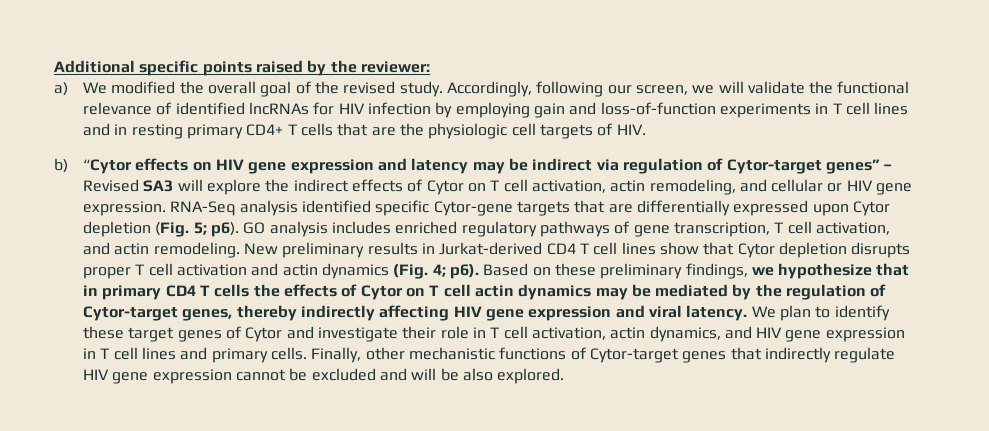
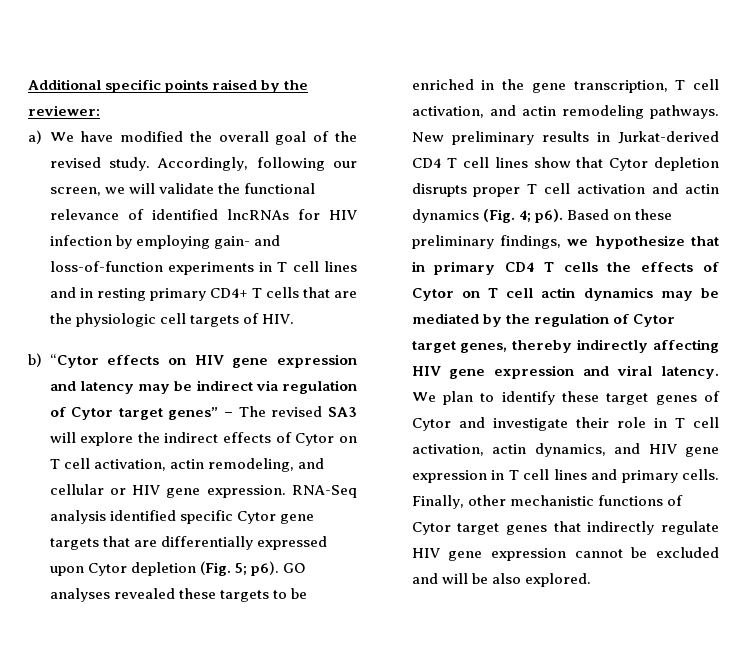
- a) We modified the overall goal of the revised study.
+ a) We have modified the overall goal of the revised study.
- Accordingly, following our screen, we will validate the functional relevance of identified lncRNAs for HIV infection by employing gain and loss-of-function experiments in T cell lines and in resting primary CD4+ T cells that are the physiologic cell targets of HIV.
+ Accordingly, following our screen, we will validate the functional relevance of identified lncRNAs for HIV infection by employing gain- and loss-of-function experiments in T cell lines and in resting primary CD4+ T cells that are the physiologic cell targets of HIV.
- b) “Cytor effects on HIV gene expression and latency may be indirect via regulation of Cytor-target genes” – Revised SA3 will explore the indirect effects of Cytor on T cell activation, actin remodeling, and cellular or HIV gene expression.
+ b) “Cytor effects on HIV gene expression and latency may be indirect via regulation of Cytor target genes” – The revised SA3 will explore the indirect effects of Cytor on T cell activation, actin remodeling, and cellular or HIV gene expression.
- RNA-Seq analysis identified specific Cytor-gene targets that are differentially expressed upon Cytor depletion (Fig. 5; p6).
+ RNA-Seq analysis identified specific Cytor gene targets that are differentially expressed upon Cytor depletion (Fig. 5; p6).
- GO analysis includes enriched regulatory pathways of gene transcription, T cell activation, and actin remodeling.
+ GO analyses revealed these targets to be enriched in the gene transcription, T cell activation, and actin remodeling pathways.
- Based on these preliminary findings, we hypothesize that in primary CD4 T cells the effects of Cytor on T cell actin dynamics may be mediated by the regulation of Cytor-target genes, thereby indirectly affecting HIV gene expression and viral latency.
+ Based on these preliminary findings, we hypothesize that in primary CD4 T cells the effects of Cytor on T cell actin dynamics may be mediated by the regulation of Cytor target genes, thereby indirectly affecting HIV gene expression and viral latency.
- Finally, other mechanistic functions of Cytor-target genes that indirectly regulate HIV gene expression cannot be excluded and will be also explored.
+ Finally, other mechanistic functions of Cytor target genes that indirectly regulate HIV gene expression cannot be excluded and will be also explored.

